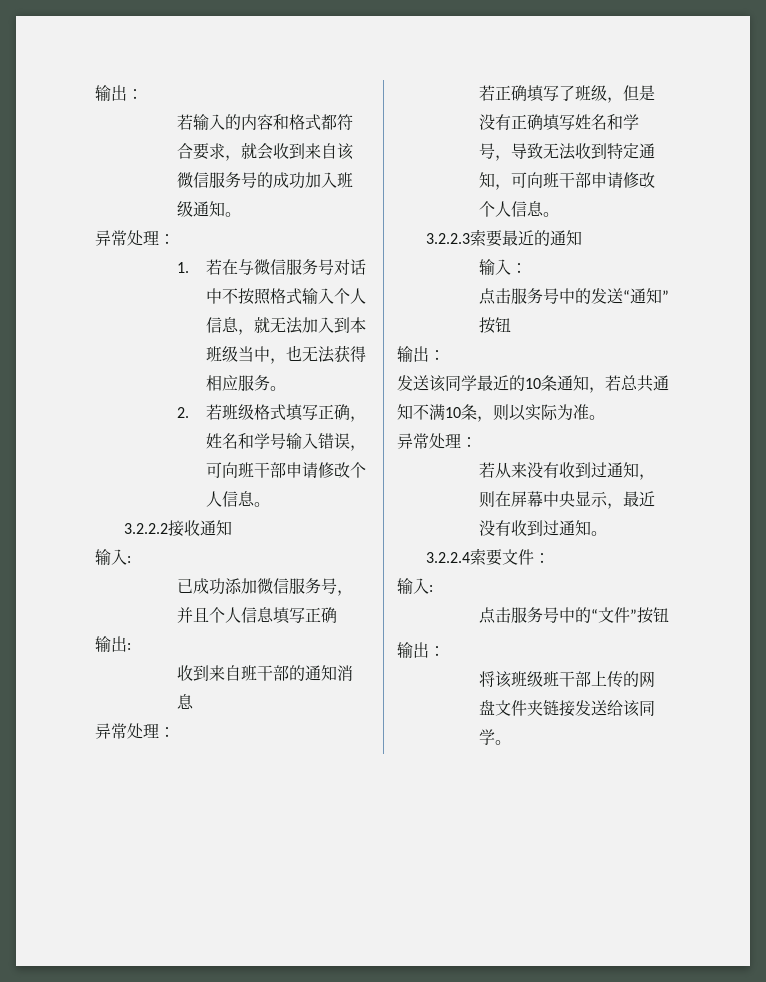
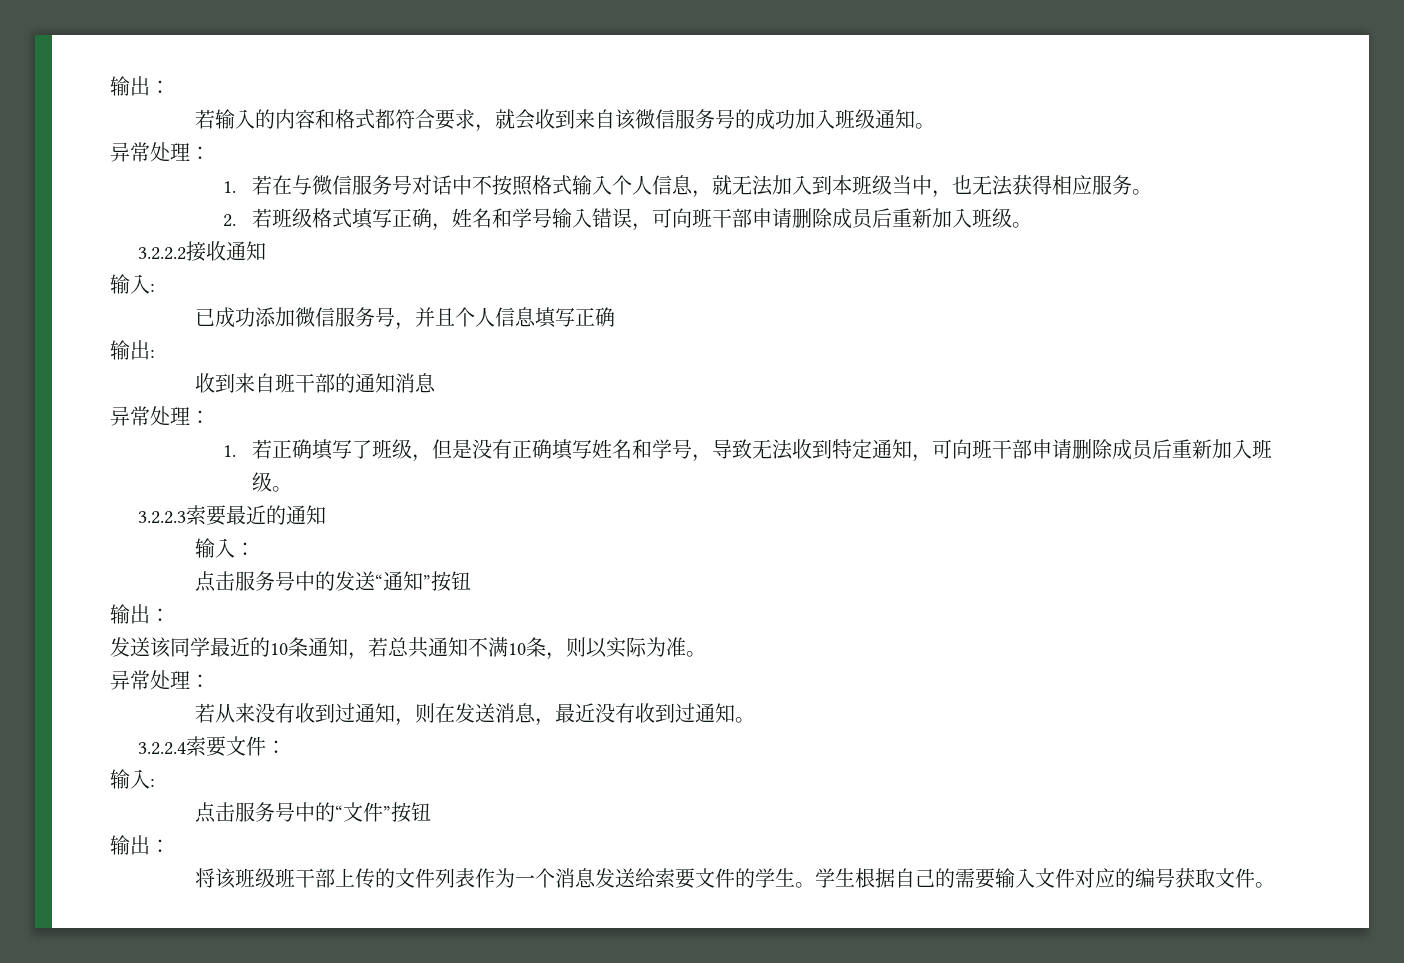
- 2.若班级格式填写正确，姓名和学号输入错误，可向班干部申请修改个人信息。
+ 2.若班级格式填写正确，姓名和学号输入错误，可向班干部申请删除成员后重新加入班级。
- 若正确填写了班级，但是没有正确填写姓名和学号，导致无法收到特定通知，可向班干部申请修改个人信息。
+ 1.若正确填写了班级，但是没有正确填写姓名和学号，导致无法收到特定通知，可向班干部申请删除成员后重新加入班级。
- 若从来没有收到过通知，则在屏幕中央显示，最近没有收到过通知。
+ 若从来没有收到过通知，则在发送消息，最近没有收到过通知。
- 将该班级班干部上传的网盘文件夹链接发送给该同学。
+ 将该班级班干部上传的文件列表作为一个消息发送给索要文件的学生。学生根据自己的需要输入文件对应的编号获取文件。

